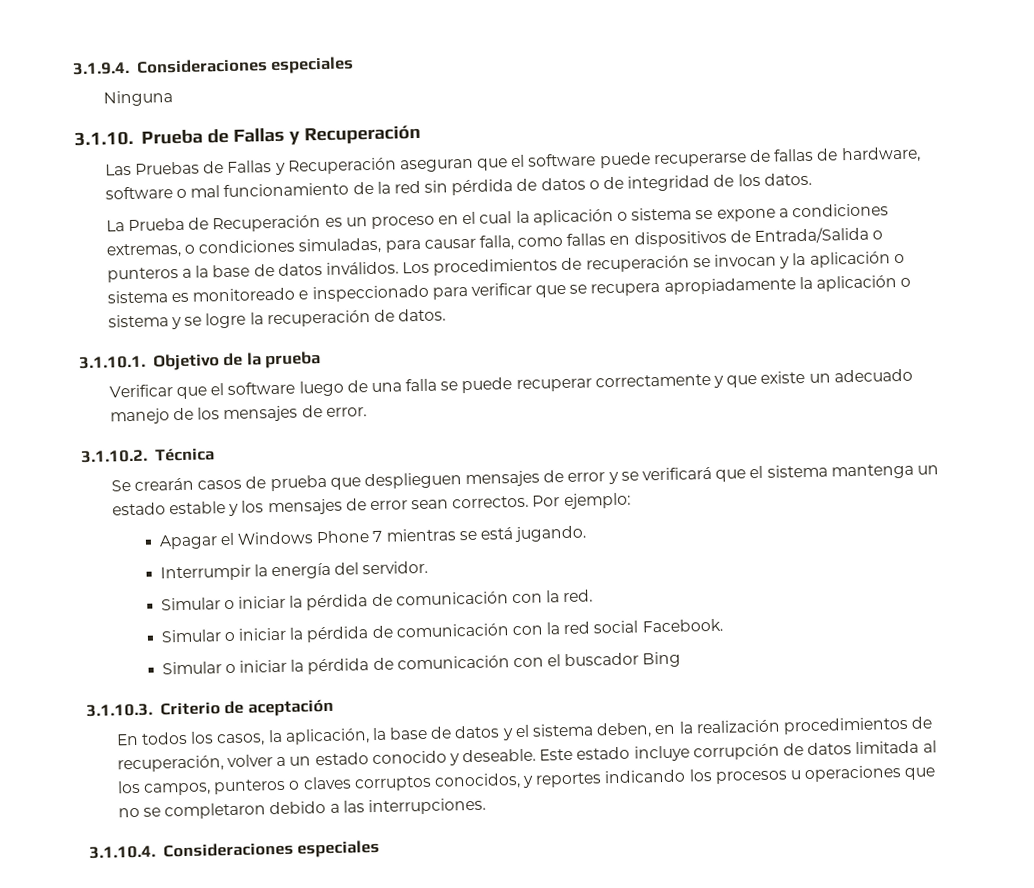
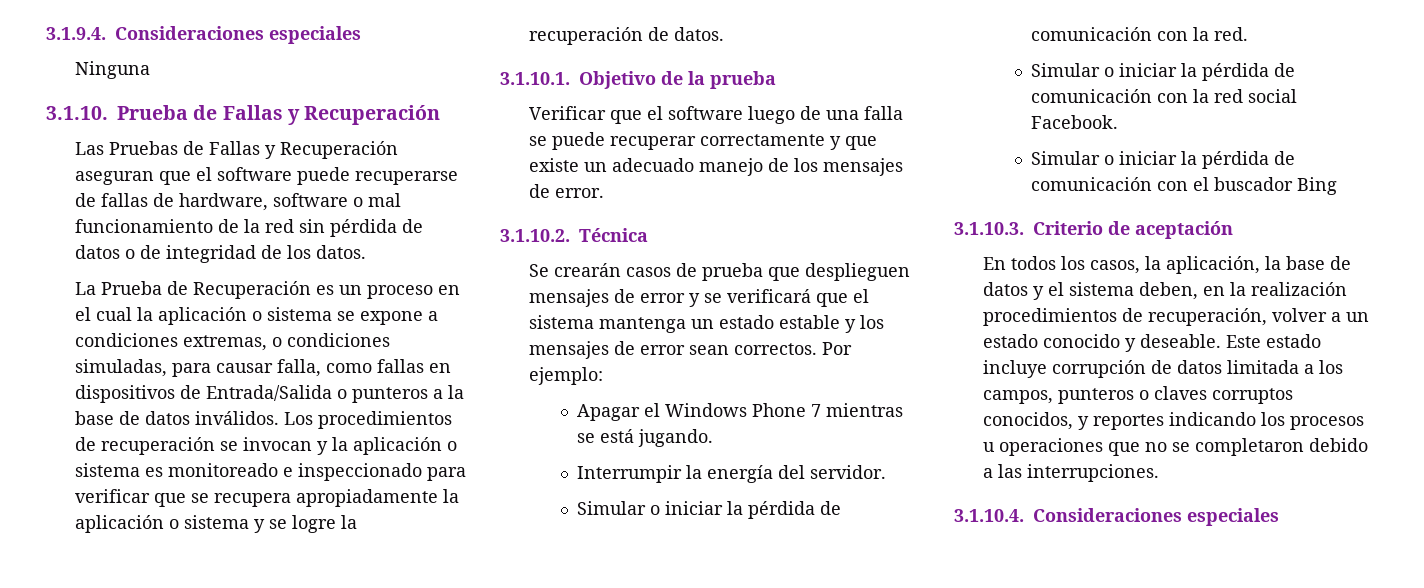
- Este estado incluye corrupción de datos limitada al los campos, punteros o claves corruptos conocidos, y reportes indicando los procesos u operaciones que no se completaron debido a las interrupciones.
+ Este estado incluye corrupción de datos limitada a los campos, punteros o claves corruptos conocidos, y reportes indicando los procesos u operaciones que no se completaron debido a las interrupciones.

